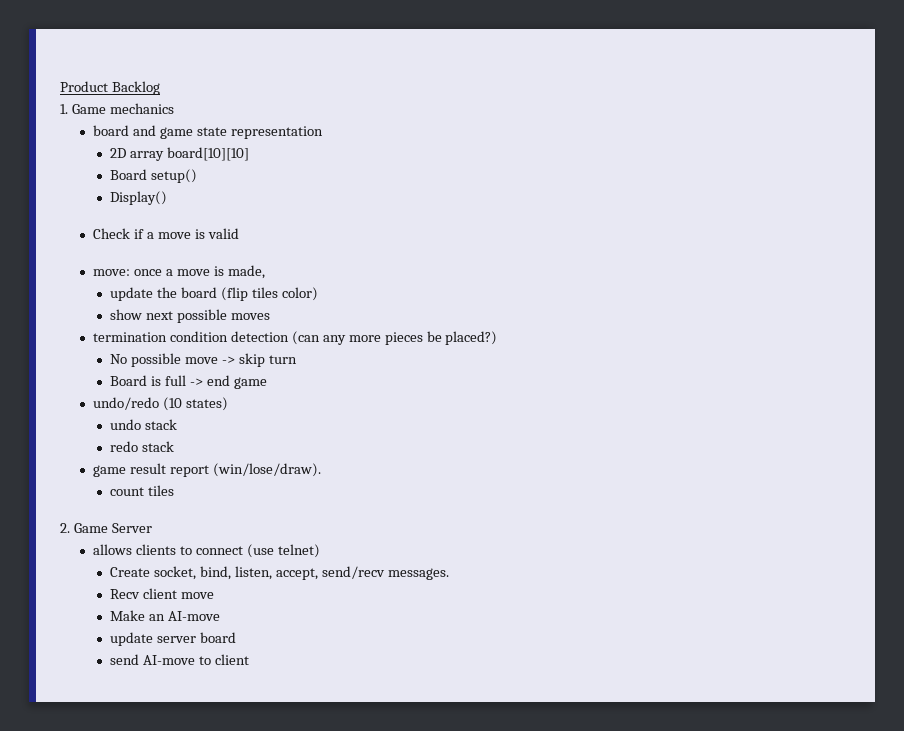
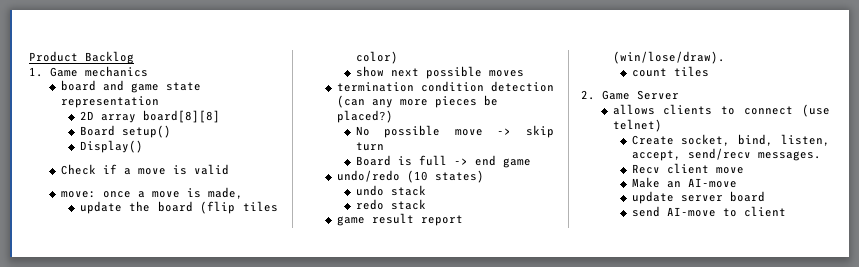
- 2D array board[10][10]
+ 2D array board[8][8]

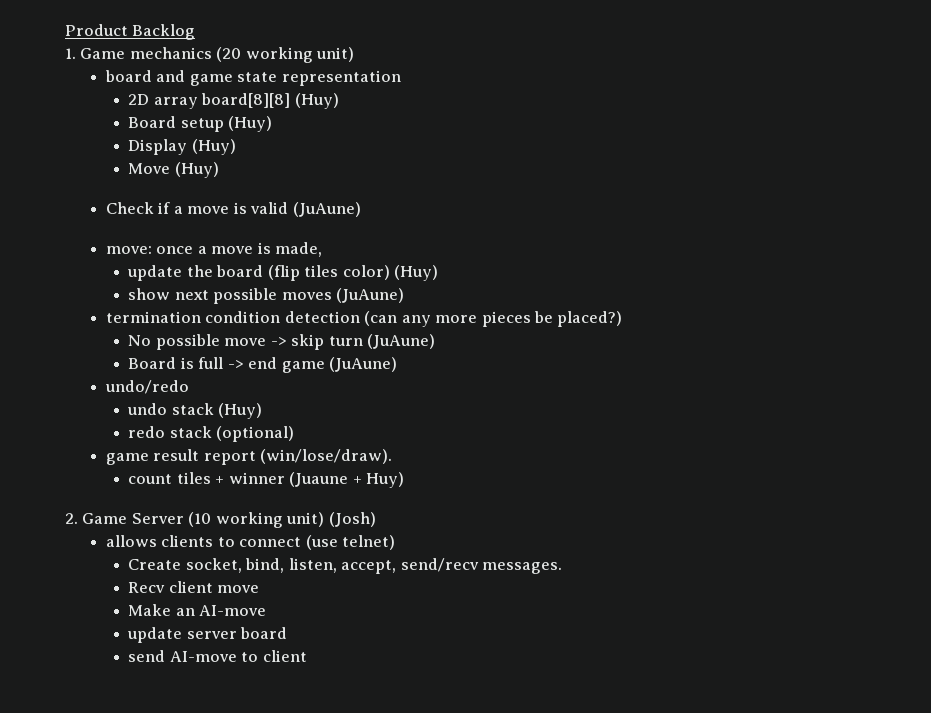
- 1. Game mechanics
+ 1. Game mechanics (20 working unit)
- 2D array board[8][8]
- Board setup()
- Display()
+ 2D array board[8][8] (Huy)
+ Board setup (Huy)
+ Display (Huy)
+ Move (Huy)
- Check if a move is valid
+ Check if a move is valid (JuAune)
- update the board (flip tiles color)
+ update the board (flip tiles color) (Huy)
- show next possible moves
+ show next possible moves (JuAune)
- No possible move -> skip turn
+ No possible move -> skip turn (JuAune)
- Board is full -> end game
+ Board is full -> end game (JuAune)
- undo/redo (10 states)
+ undo/redo
- undo stack
+ undo stack (Huy)
- redo stack
+ redo stack (optional)
- count tiles
+ count tiles + winner (Juaune + Huy)
- 2. Game Server
+ 2. Game Server (10 working unit) (Josh)

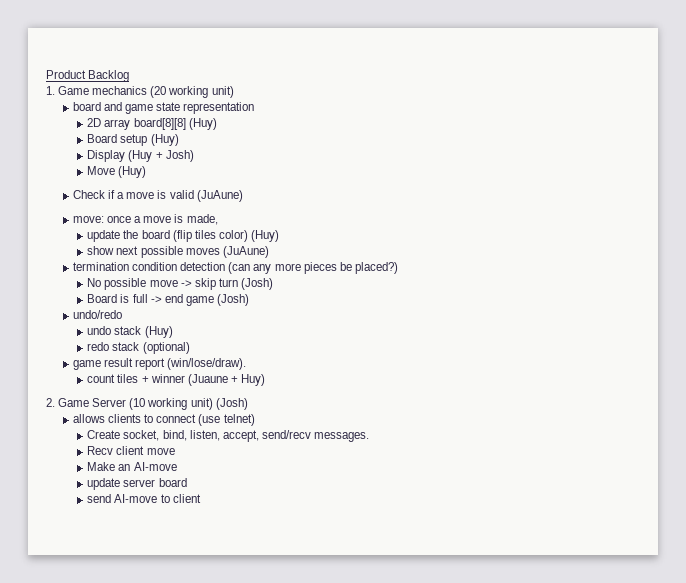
- Display (Huy)
+ Display (Huy + Josh)
- No possible move -> skip turn (JuAune)
+ No possible move -> skip turn (Josh)
- Board is full -> end game (JuAune)
+ Board is full -> end game (Josh)

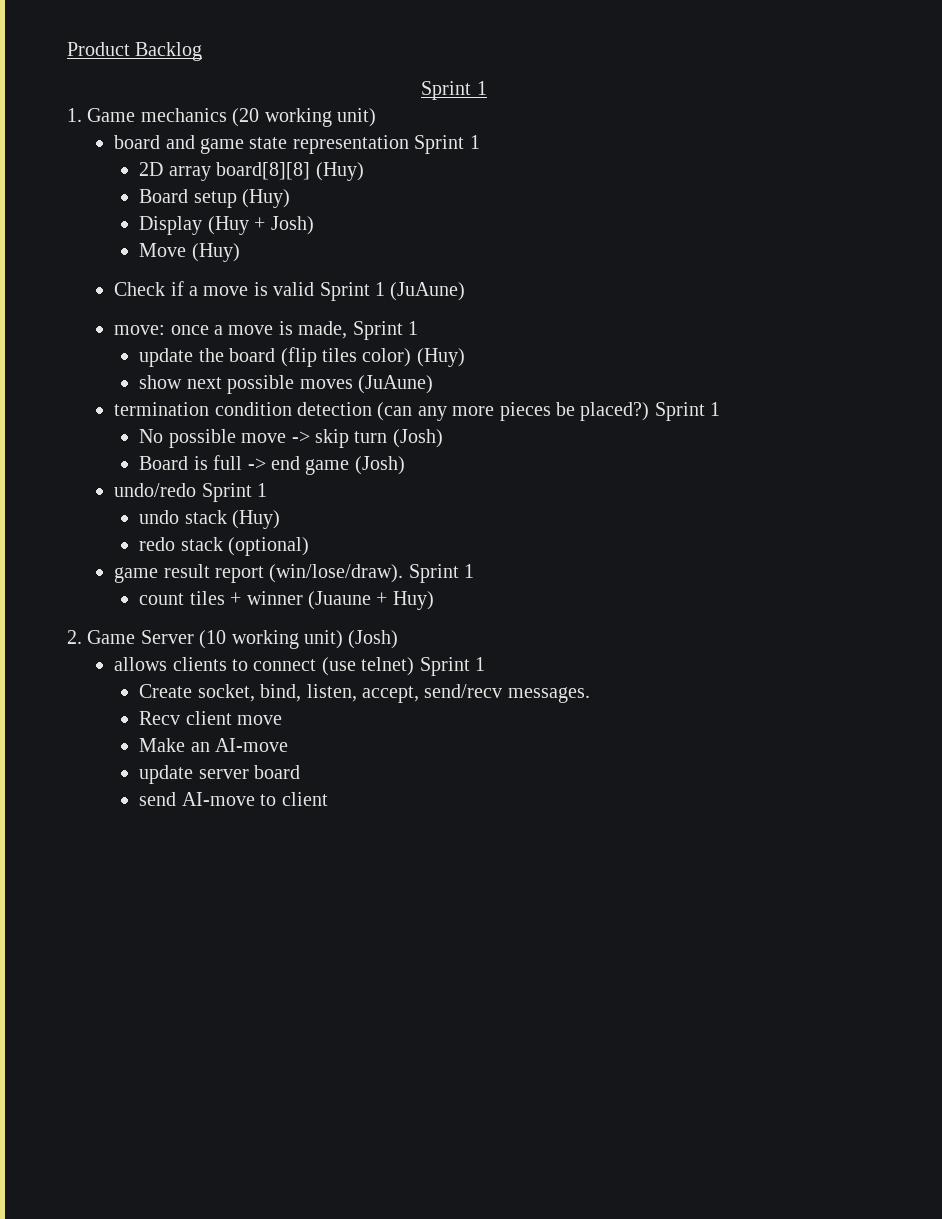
  Product Backlog
+ Sprint 1
- board and game state representation
+ board and game state representation Sprint 1
- Check if a move is valid (JuAune)
+ Check if a move is valid Sprint 1 (JuAune)
- move: once a move is made,
+ move: once a move is made, Sprint 1
- termination condition detection (can any more pieces be placed?)
+ termination condition detection (can any more pieces be placed?) Sprint 1
- undo/redo
+ undo/redo Sprint 1
- game result report (win/lose/draw).
+ game result report (win/lose/draw). Sprint 1
- allows clients to connect (use telnet)
+ allows clients to connect (use telnet) Sprint 1

